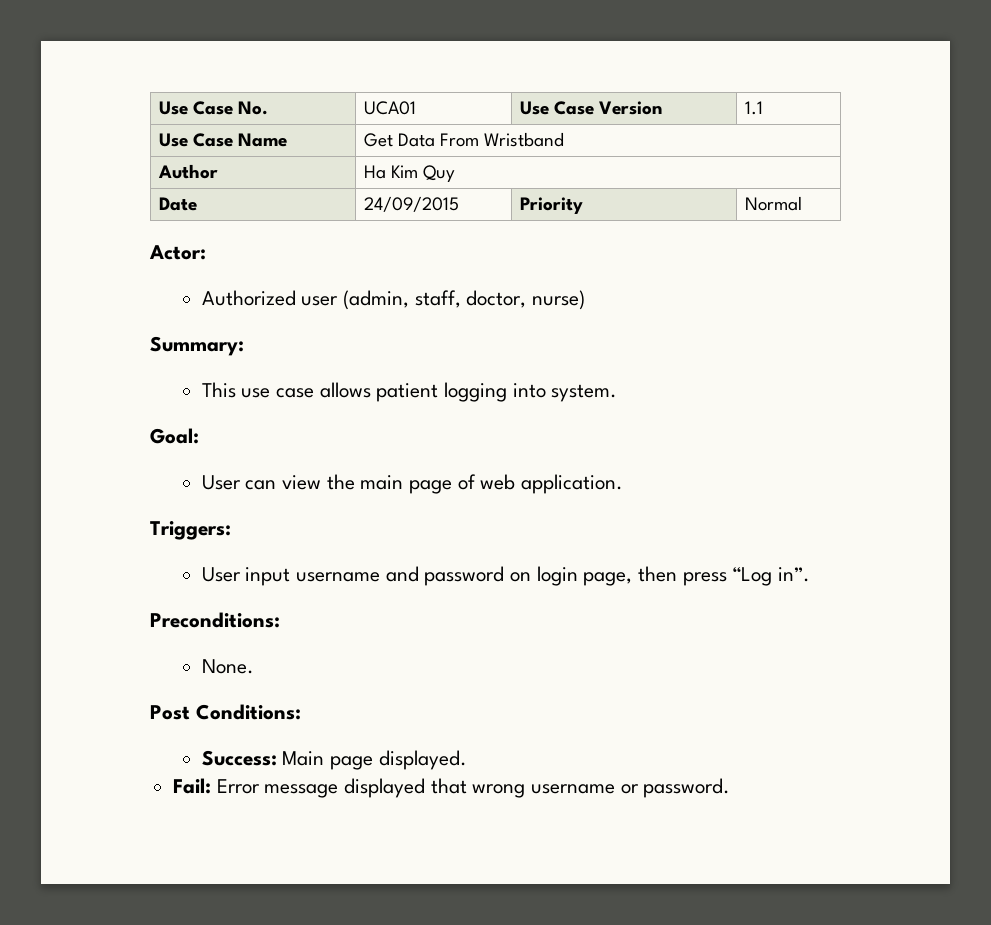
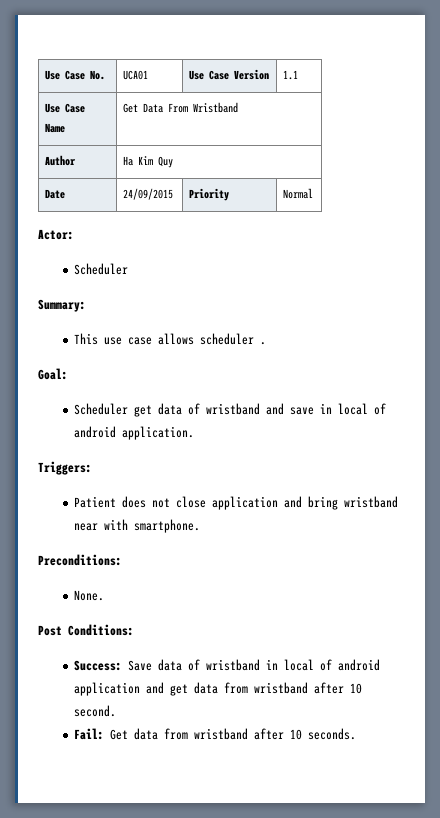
  Actor:
- Authorized user (admin, staff, doctor, nurse)
+ Scheduler
- This use case allows patient logging into system.
+ This use case allows scheduler .
  Goal:
- User can view the main page of web application.
+ Scheduler get data of wristband and save in local of android application.
  Triggers:
- User input username and password on login page, then press “Log in”.
+ Patient does not close application and bring wristband near with smartphone.
- Success: Main page displayed.
- Fail: Error message displayed that wrong username or password.
+ Success: Save data of wristband in local of android application and get data from wristband after 10 second.
+ Fail: Get data from wristband after 10 seconds.

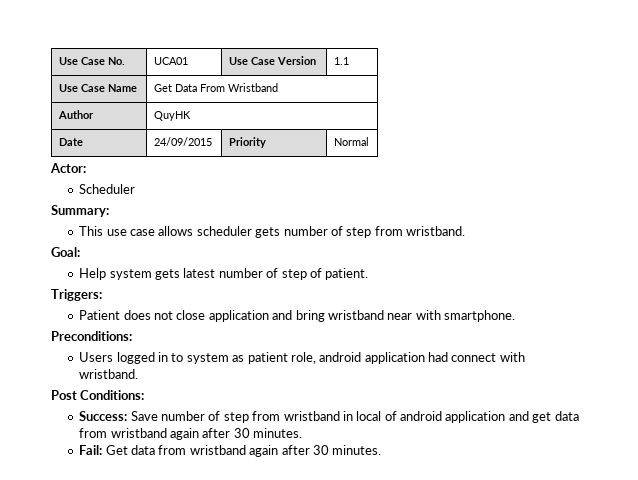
- Author | Ha Kim Quy
+ Author | QuyHK
- This use case allows scheduler .
+ This use case allows scheduler gets number of step from wristband.
  Goal:
- Scheduler get data of wristband and save in local of android application.
+ Help system gets latest number of step of patient.
- None.
+ Users logged in to system as patient role, android application had connect with wristband.
- Success: Save data of wristband in local of android application and get data from wristband after 10 second.
+ Success: Save number of step from wristband in local of android application and get data from wristband again after 30 minutes.
- Fail: Get data from wristband after 10 seconds.
+ Fail: Get data from wristband again after 30 minutes.

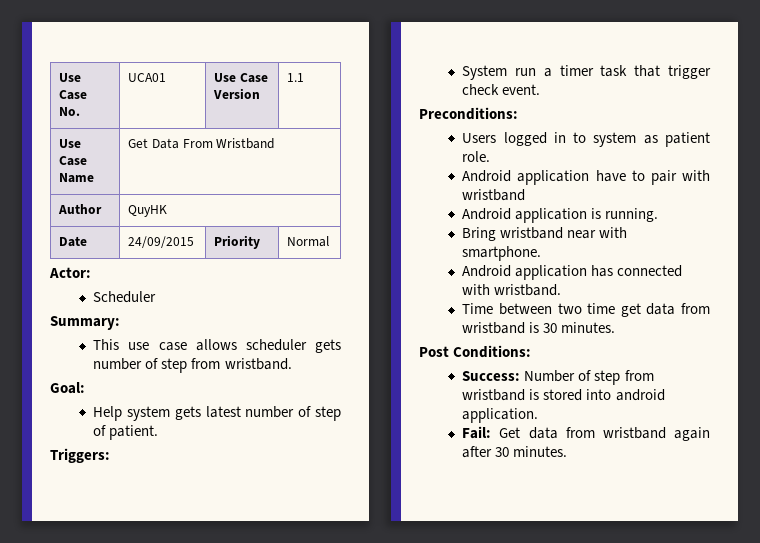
- Patient does not close application and bring wristband near with smartphone.
+ System run a timer task that trigger check event.
- Users logged in to system as patient role, android application had connect with wristband.
+ Users logged in to system as patient role.
+ Android application have to pair with wristband
+ Android application is running.
+ Bring wristband near with smartphone.
+ Android application has connected with wristband.
+ Time between two time get data from wristband is 30 minutes.
- Success: Save number of step from wristband in local of android application and get data from wristband again after 30 minutes.
+ Success: Number of step from wristband is stored into android application.

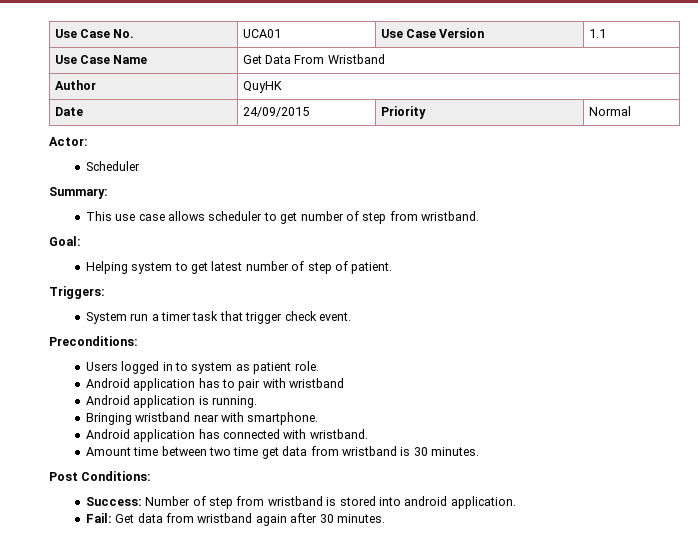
- This use case allows scheduler gets number of step from wristband.
+ This use case allows scheduler to get number of step from wristband.
- Help system gets latest number of step of patient.
+ Helping system to get latest number of step of patient.
- Android application have to pair with wristband
+ Android application has to pair with wristband
- Bring wristband near with smartphone.
+ Bringing wristband near with smartphone.
- Time between two time get data from wristband is 30 minutes.
+ Amount time between two time get data from wristband is 30 minutes.

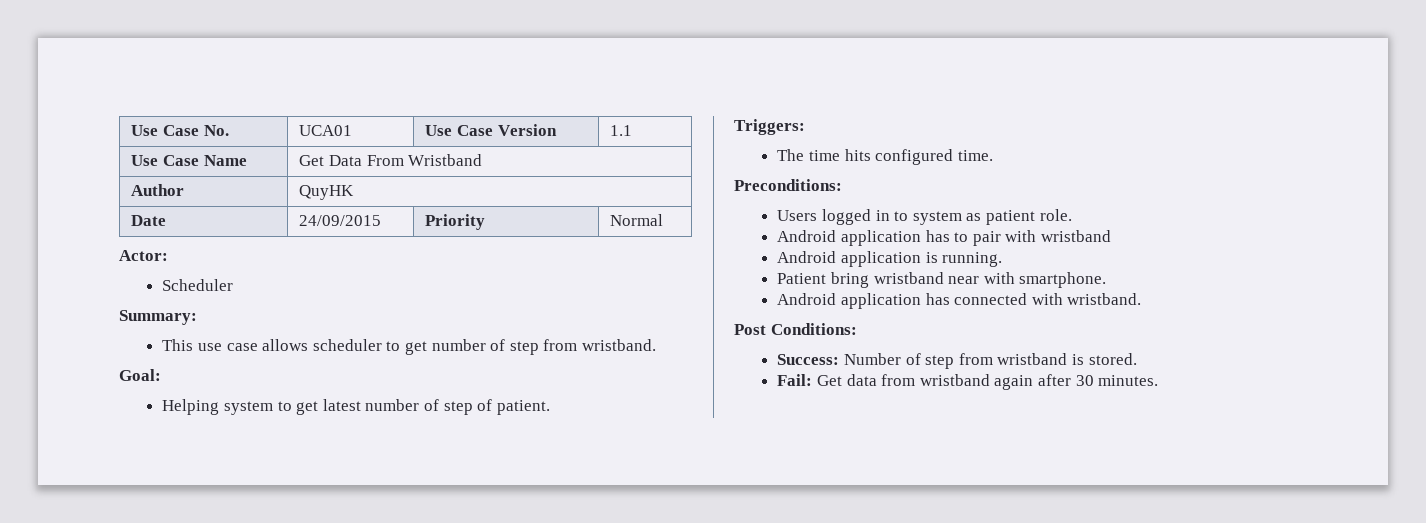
- System run a timer task that trigger check event.
+ The time hits configured time.
- Bringing wristband near with smartphone.
+ Patient bring wristband near with smartphone.
- Amount time between two time get data from wristband is 30 minutes.
- Success: Number of step from wristband is stored into android application.
+ Success: Number of step from wristband is stored.

